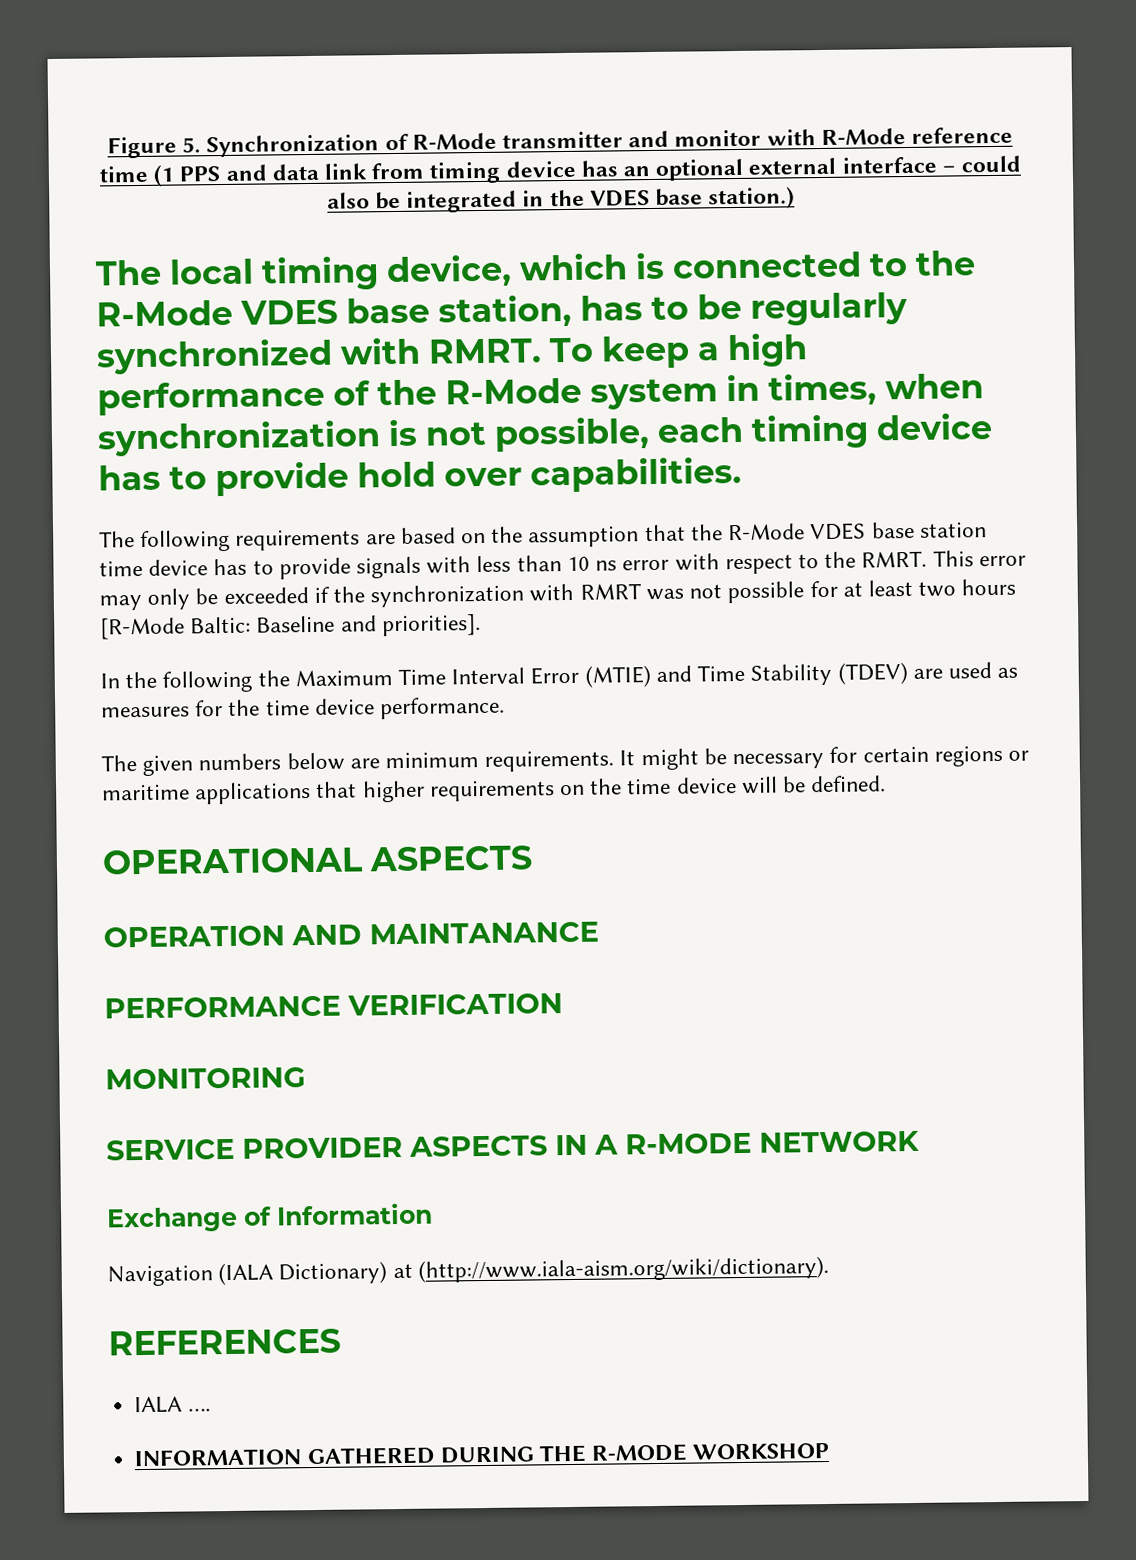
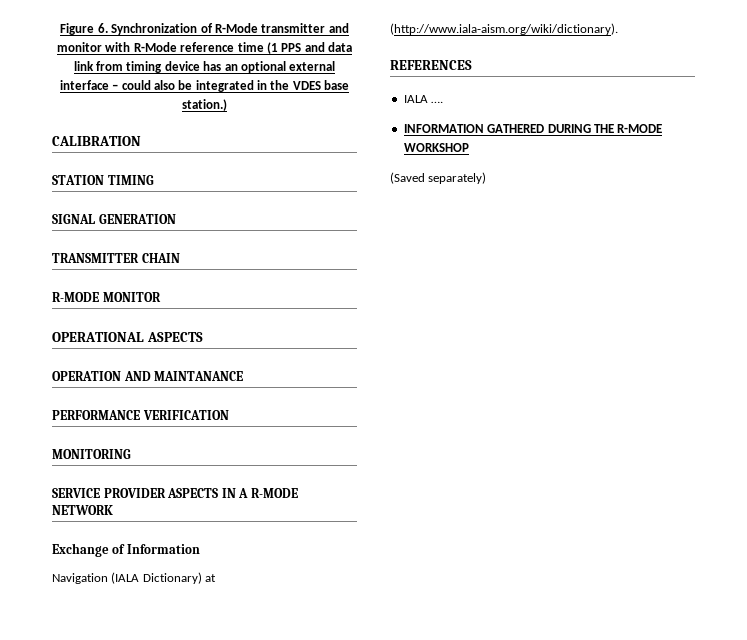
- Figure 5. Synchronization of R-Mode transmitter and monitor with R-Mode reference time (1 PPS and data link from timing device has an optional external interface – could also be integrated in the VDES base station.)
+ Figure 6. Synchronization of R-Mode transmitter and monitor with R-Mode reference time (1 PPS and data link from timing device has an optional external interface – could also be integrated in the VDES base station.)
- The local timing device, which is connected to the R-Mode VDES base station, has to be regularly synchronized with RMRT. To keep a high performance of the R-Mode system in times, when synchronization is not possible, each timing device has to provide hold over capabilities.
- The following requirements are based on the assumption that the R-Mode VDES base station time device has to provide signals with less than 10 ns error with respect to the RMRT. This error may only be exceeded if the synchronization with RMRT was not possible for at least two hours [R-Mode Baltic: Baseline and priorities].
- In the following the Maximum Time Interval Error (MTIE) and Time Stability (TDEV) are used as measures for the time device performance.
- The given numbers below are minimum requirements. It might be necessary for certain regions or maritime applications that higher requirements on the time device will be defined.
+ CALIBRATION
+ STATION TIMING
+ SIGNAL GENERATION
+ TRANSMITTER CHAIN
+ R-MODE MONITOR
+ (Saved separately)

